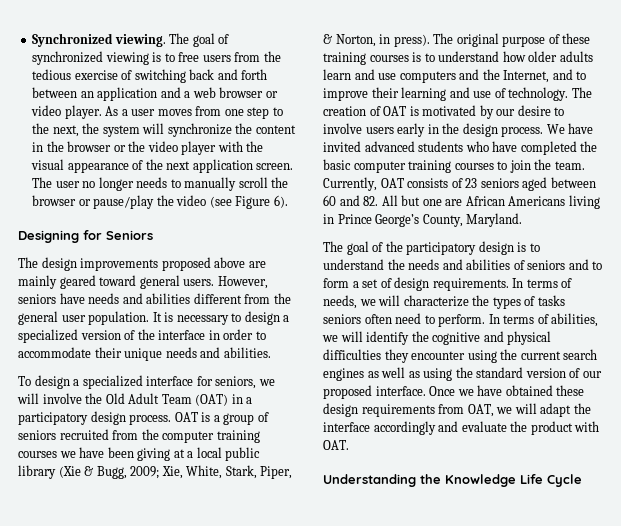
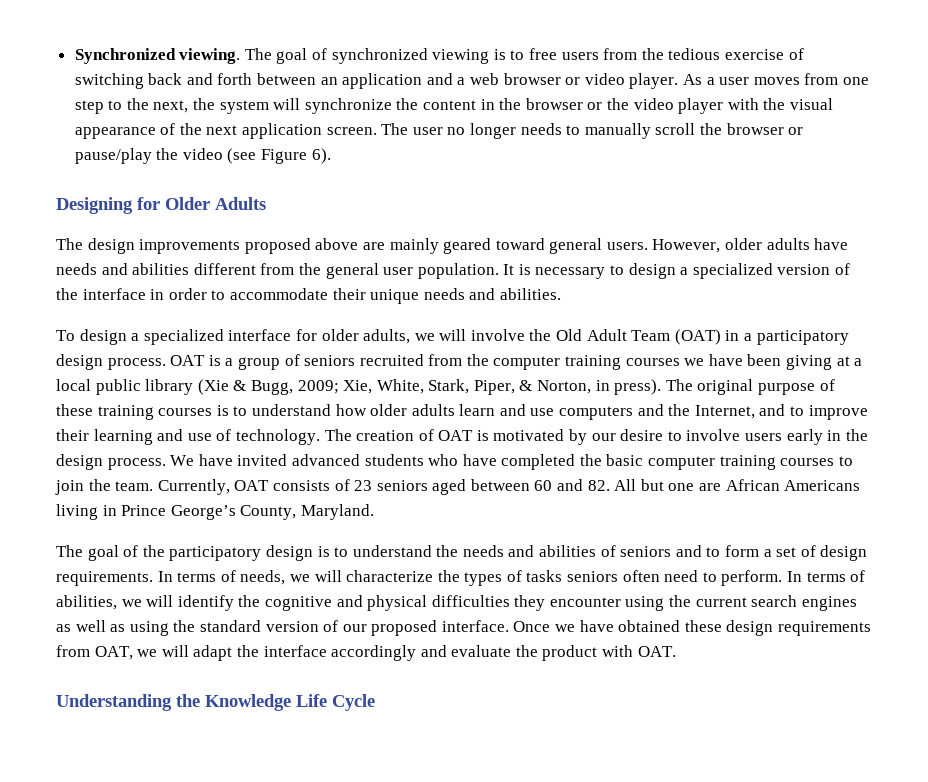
- Designing for Seniors
+ Designing for Older Adults
- However, seniors have needs and abilities different from the general user population.
+ However, older adults have needs and abilities different from the general user population.
- To design a specialized interface for seniors, we will involve the Old Adult Team (OAT) in a participatory design process.
+ To design a specialized interface for older adults, we will involve the Old Adult Team (OAT) in a participatory design process.

